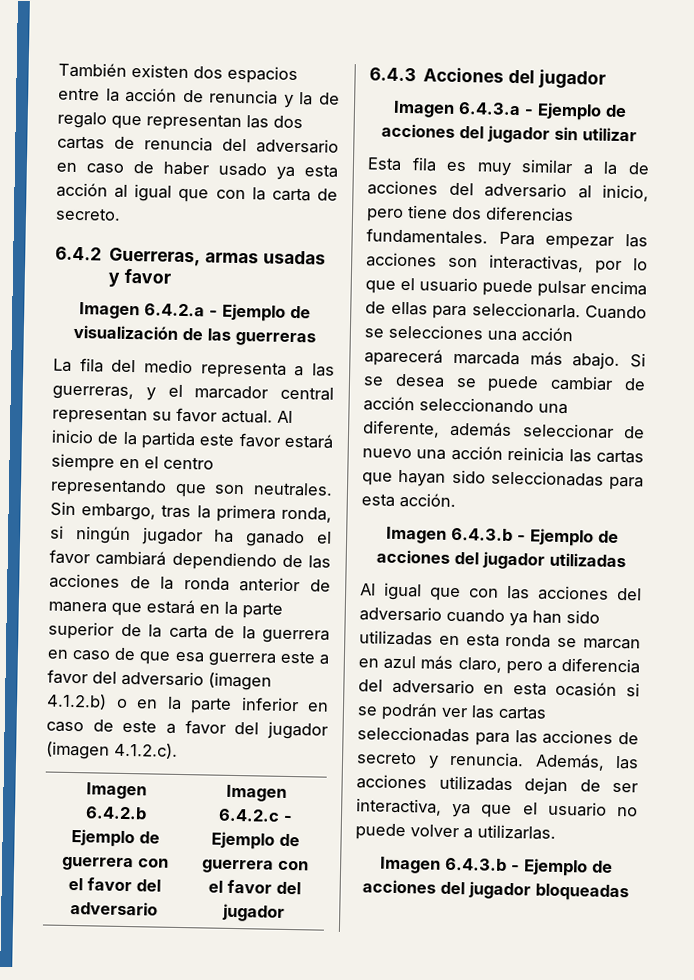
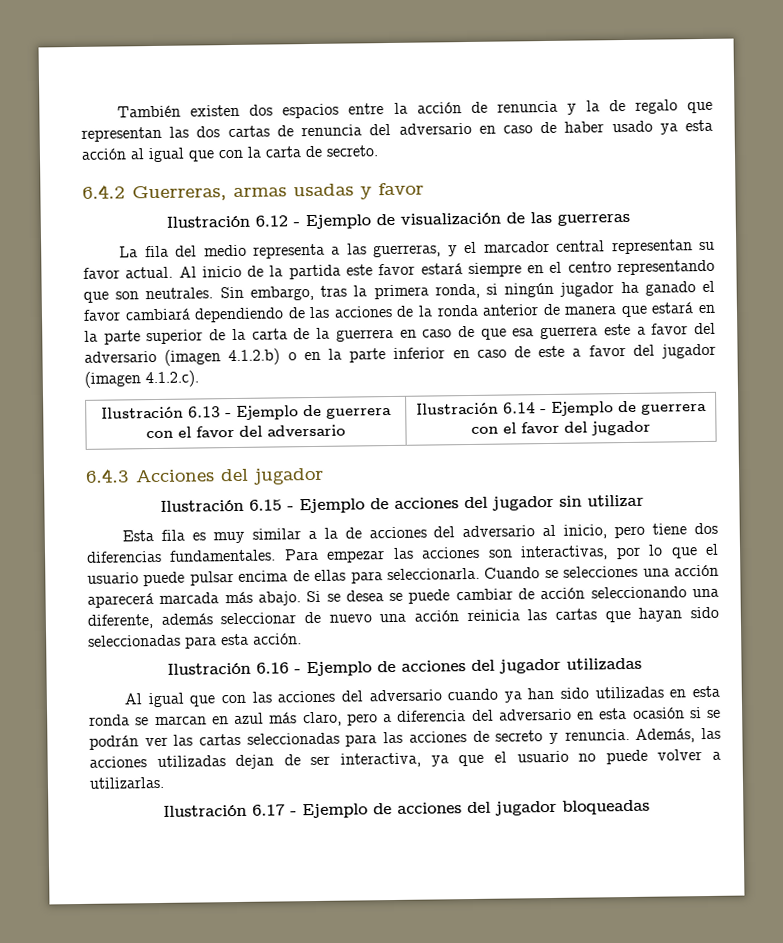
- Imagen 6.4.2.a - Ejemplo de visualización de las guerreras
+ Ilustración 6.12 - Ejemplo de visualización de las guerreras
- Imagen 6.4.2.b Ejemplo de guerrera con el favor del adversario | Imagen 6.4.2.c - Ejemplo de guerrera con el favor del jugador
+ Ilustración 6.13 - Ejemplo de guerrera con el favor del adversario | Ilustración 6.14 - Ejemplo de guerrera con el favor del jugador
- Imagen 6.4.3.a - Ejemplo de acciones del jugador sin utilizar
+ Ilustración 6.15 - Ejemplo de acciones del jugador sin utilizar
- Imagen 6.4.3.b - Ejemplo de acciones del jugador utilizadas
+ Ilustración 6.16 - Ejemplo de acciones del jugador utilizadas
- Imagen 6.4.3.b - Ejemplo de acciones del jugador bloqueadas
+ Ilustración 6.17 - Ejemplo de acciones del jugador bloqueadas

